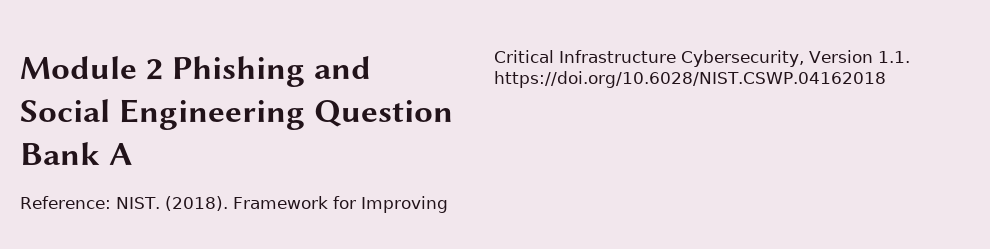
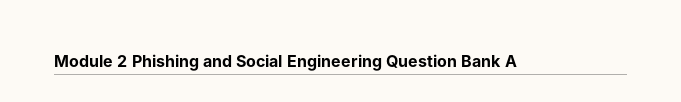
- Reference: NIST. (2018). Framework for Improving Critical Infrastructure Cybersecurity, Version 1.1. https://doi.org/10.6028/NIST.CSWP.04162018

